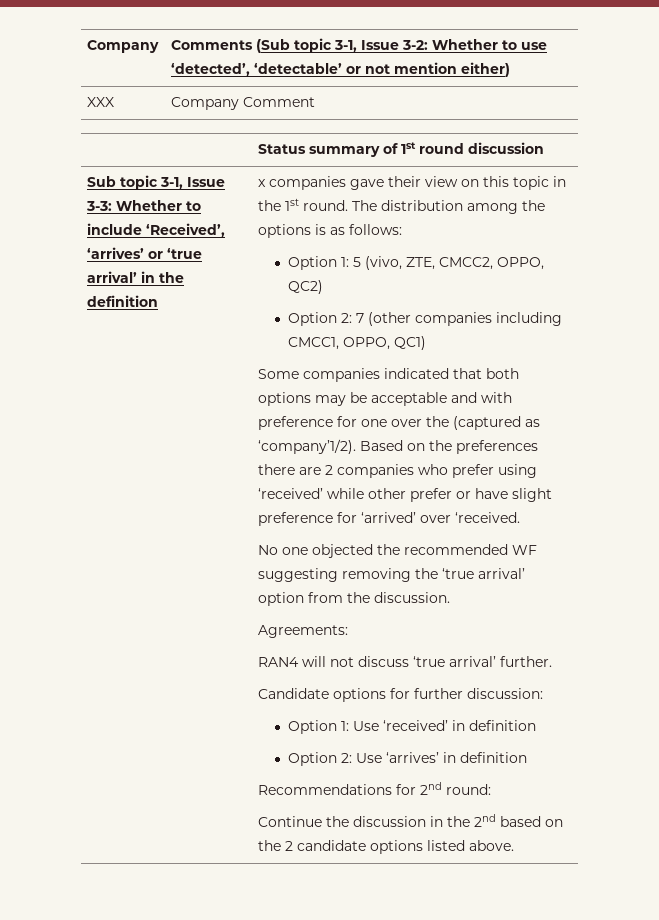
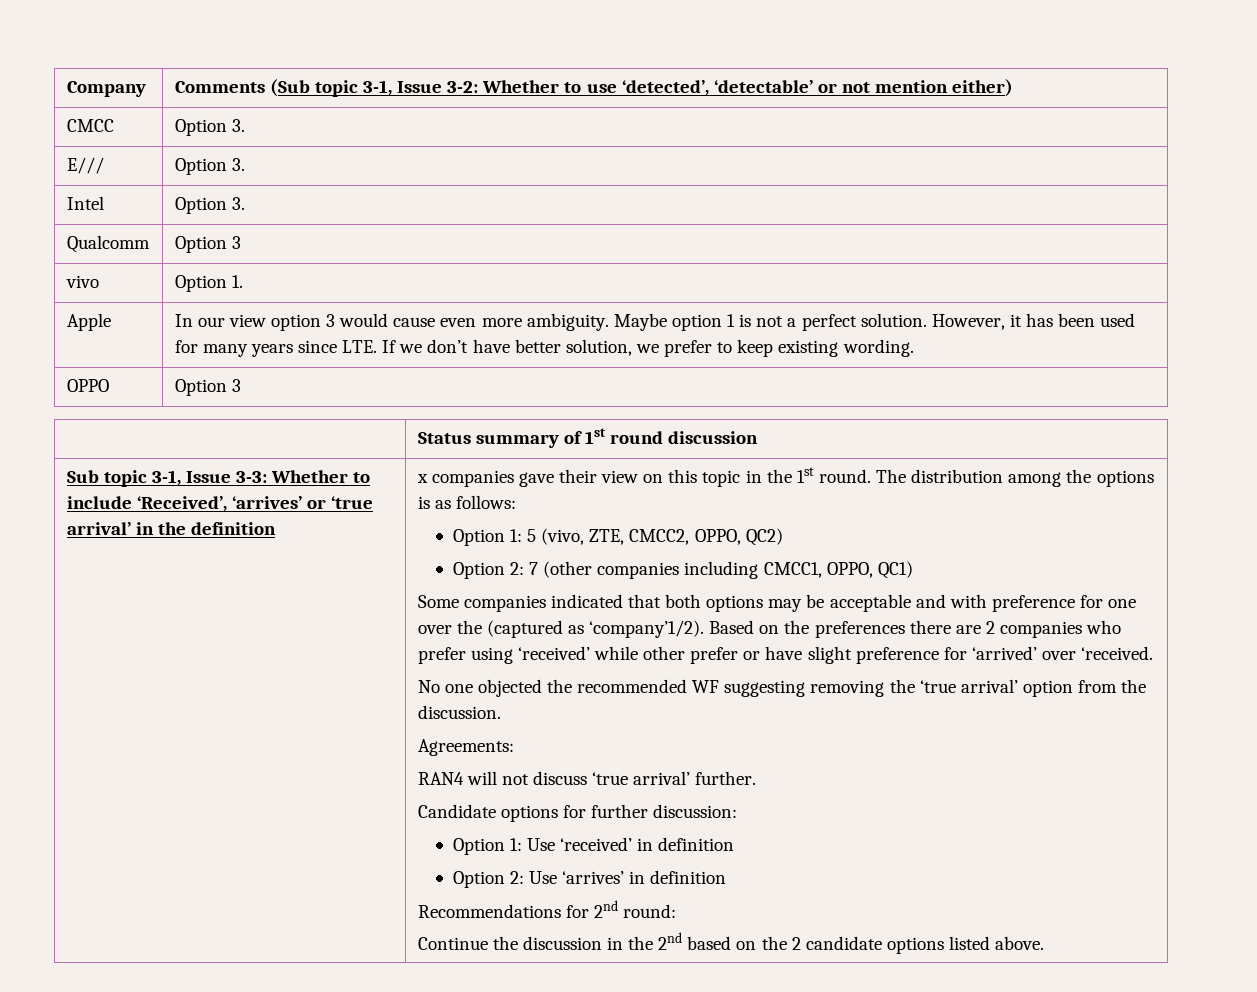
- XXX | Company Comment
+ CMCC | Option 3.
+ E/// | Option 3.
+ Intel | Option 3.
+ Qualcomm | Option 3
+ vivo | Option 1.
+ Apple | In our view option 3 would cause even more ambiguity. Maybe option 1 is not a perfect solution. However, it has been used for many years since LTE. If we don’t have better solution, we prefer to keep existing wording.
+ OPPO | Option 3

